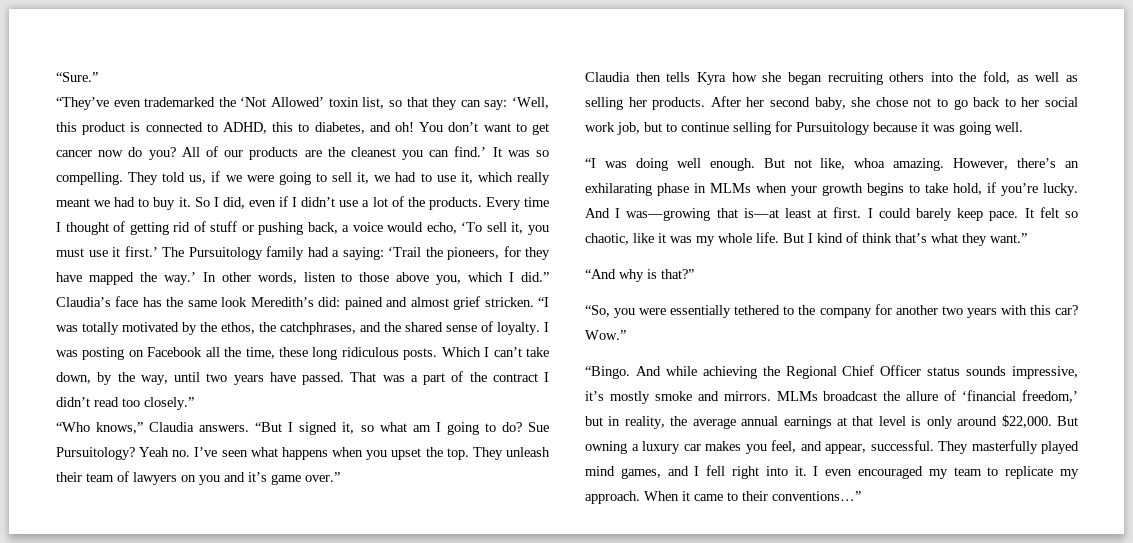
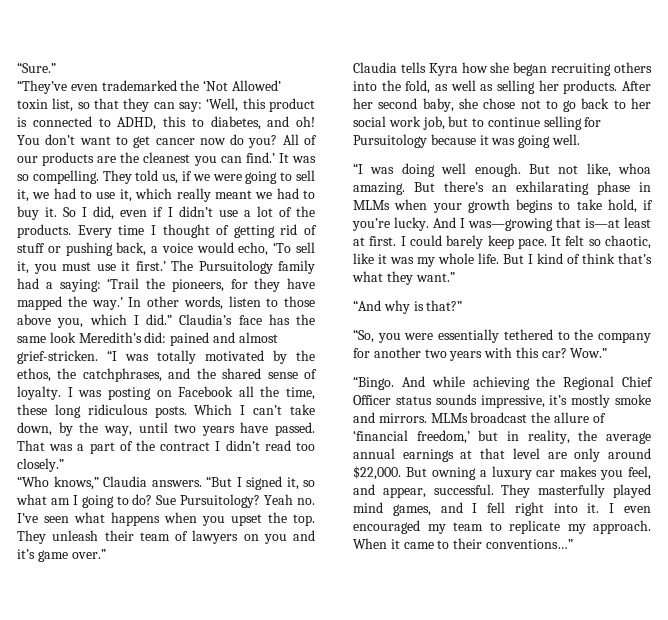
- Claudia’s face has the same look Meredith’s did: pained and almost grief stricken.
+ Claudia’s face has the same look Meredith’s did: pained and almost grief-stricken.
- Claudia then tells Kyra how she began recruiting others into the fold, as well as selling her products.
+ Claudia tells Kyra how she began recruiting others into the fold, as well as selling her products.
- However, there’s an exhilarating phase in MLMs when your growth begins to take hold, if you’re lucky.
+ But there’s an exhilarating phase in MLMs when your growth begins to take hold, if you’re lucky.
- MLMs broadcast the allure of ‘financial freedom,’ but in reality, the average annual earnings at that level is only around $22,000.
+ MLMs broadcast the allure of ‘financial freedom,’ but in reality, the average annual earnings at that level are only around $22,000.

